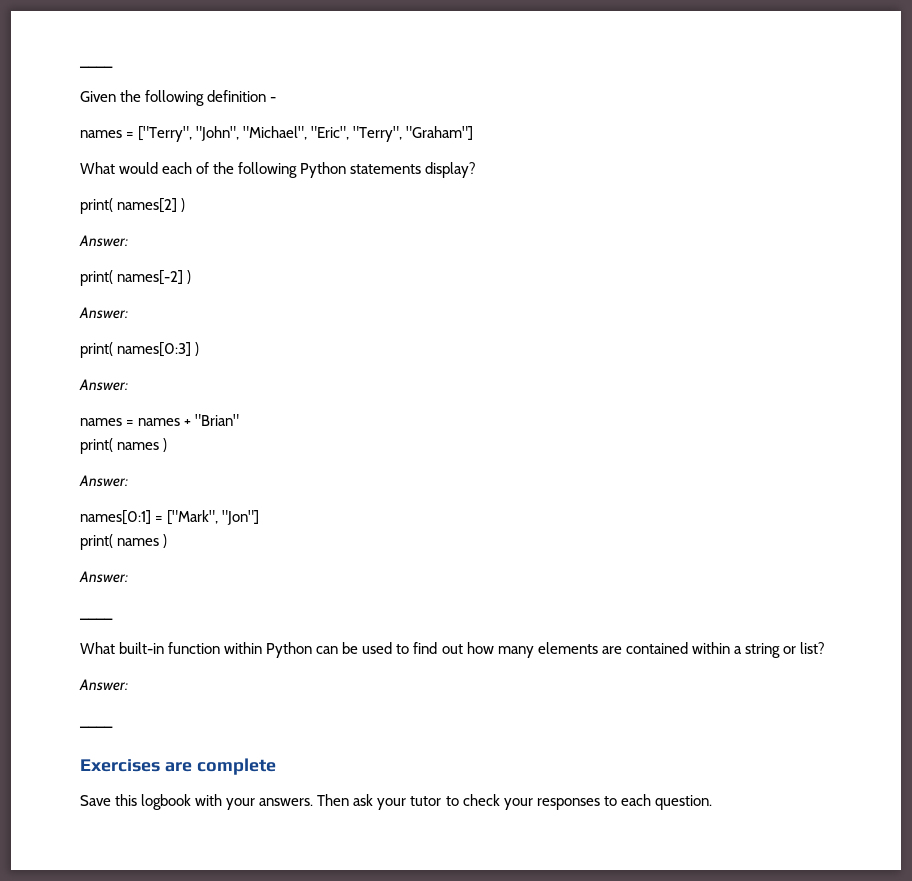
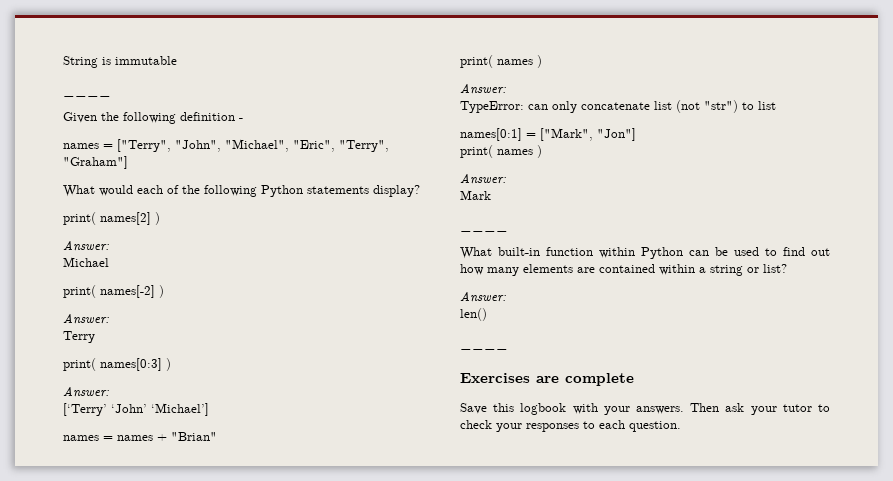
+ String is immutable
+ Michael
+ Terry
+ [‘Terry’ ‘John’ ‘Michael’]
+ TypeError: can only concatenate list (not "str") to list
+ Mark
+ len()

